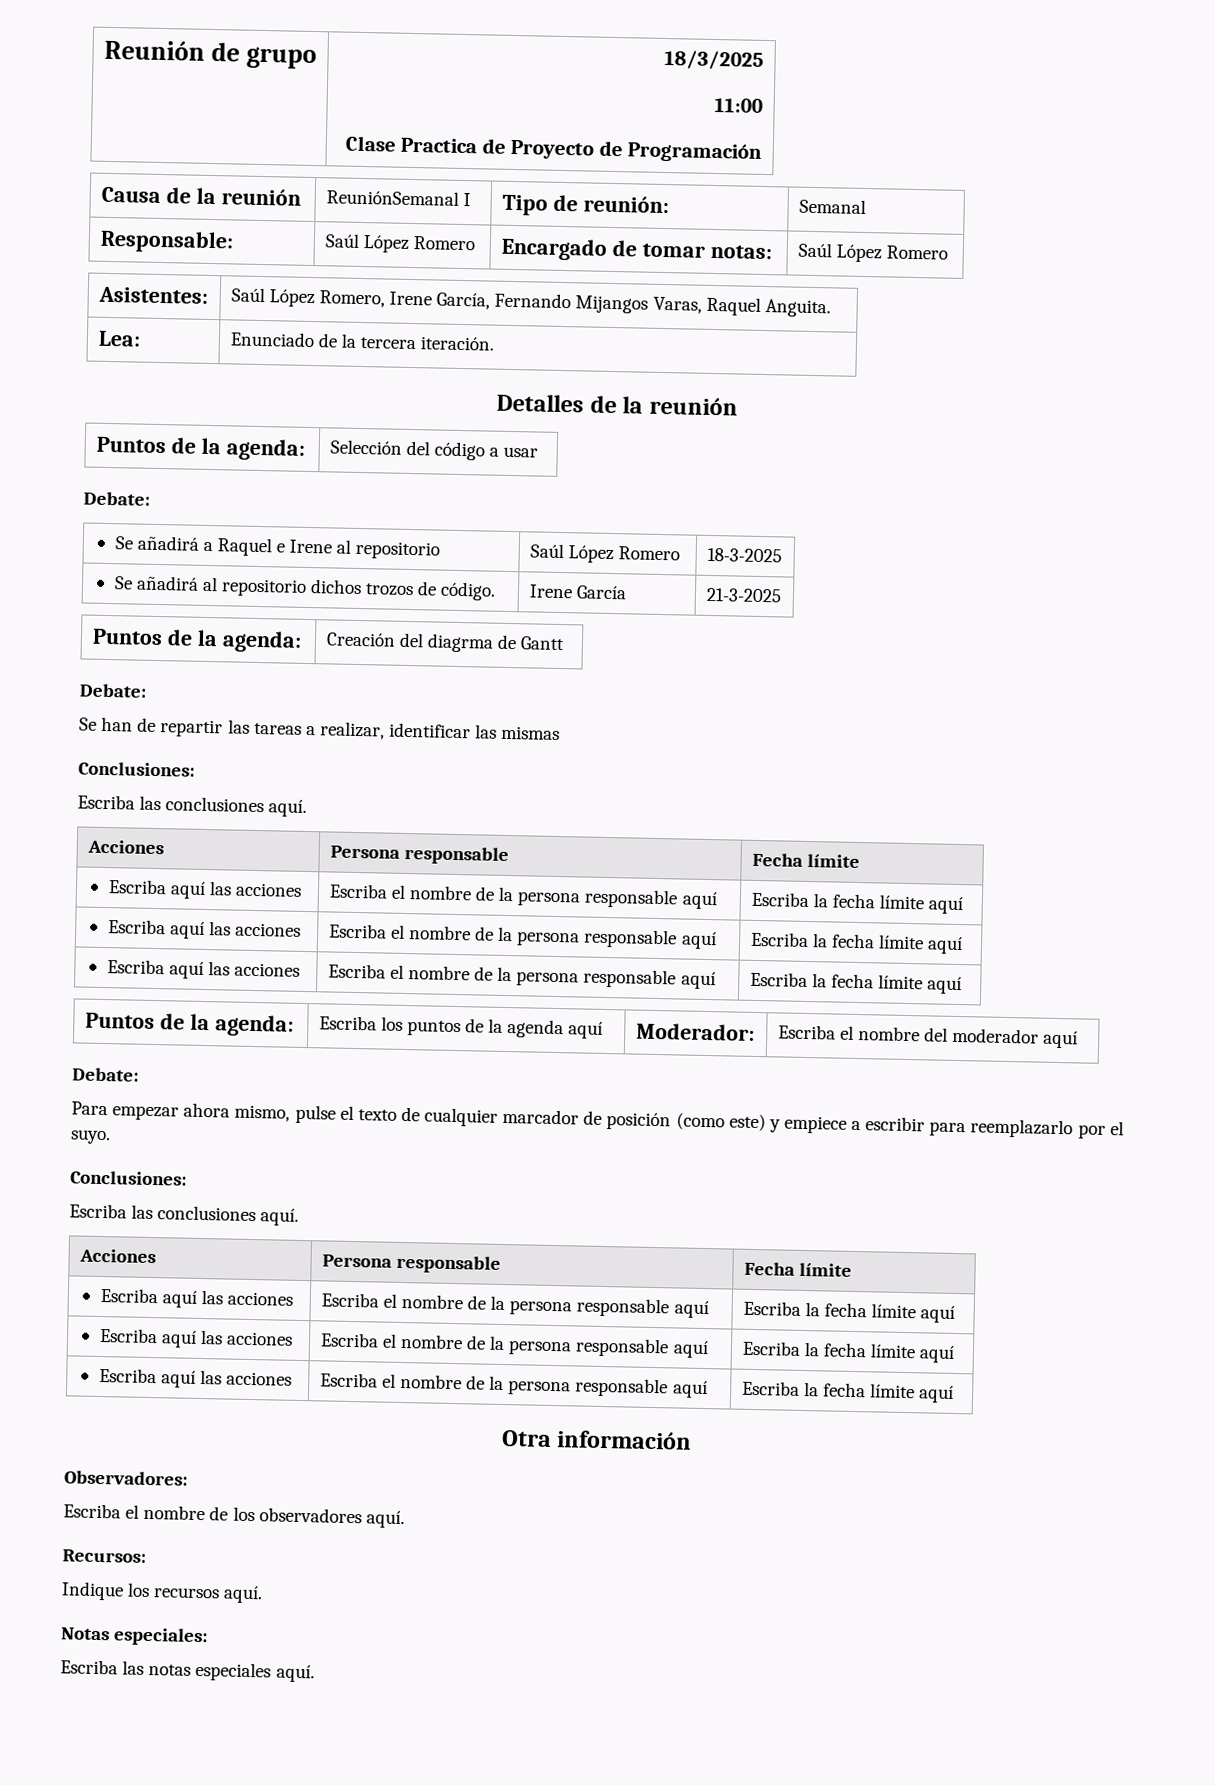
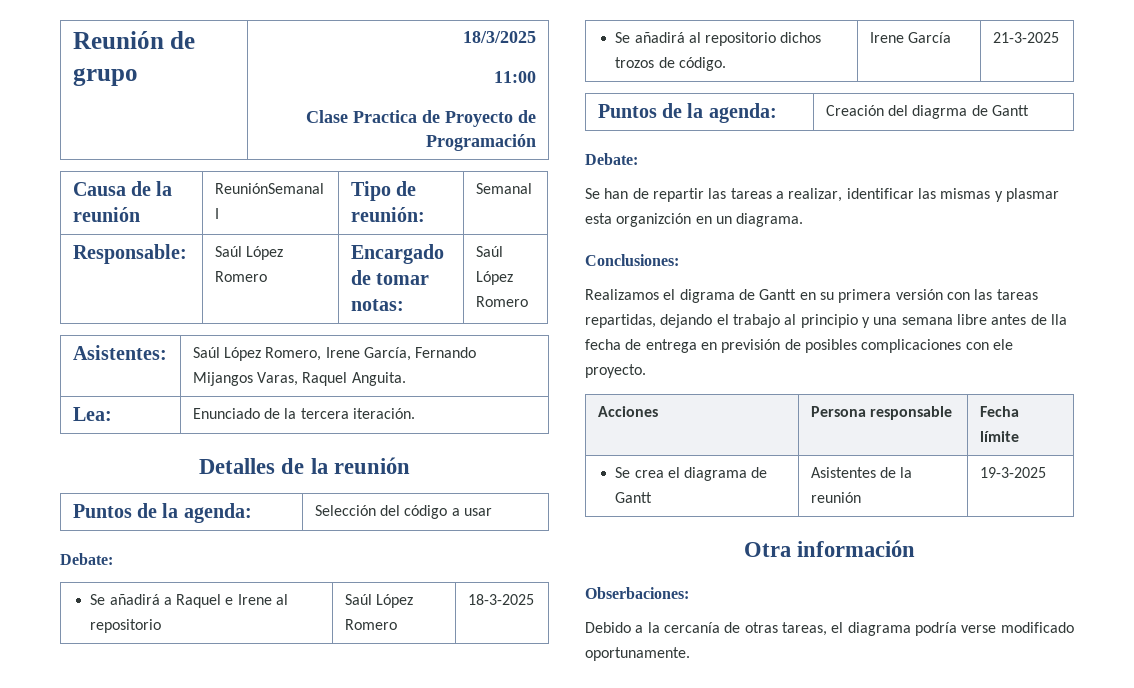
- Se han de repartir las tareas a realizar, identificar las mismas
+ Se han de repartir las tareas a realizar, identificar las mismas y plasmar esta organizción en un diagrama.
  Conclusiones:
- Escriba las conclusiones aquí.
+ Realizamos el digrama de Gantt en su primera versión con las tareas repartidas, dejando el trabajo al principio y una semana libre antes de lla fecha de entrega en previsión de posibles complicaciones con ele proyecto.
  Acciones | Persona responsable | Fecha límite
- Escriba aquí las acciones | Escriba el nombre de la persona responsable aquí | Escriba la fecha límite aquí
- Escriba aquí las acciones | Escriba el nombre de la persona responsable aquí | Escriba la fecha límite aquí
- Escriba aquí las acciones | Escriba el nombre de la persona responsable aquí | Escriba la fecha límite aquí
- Puntos de la agenda: | Escriba los puntos de la agenda aquí | Moderador: | Escriba el nombre del moderador aquí
- Debate:
- Para empezar ahora mismo, pulse el texto de cualquier marcador de posición (como este) y empiece a escribir para reemplazarlo por el suyo.
- Conclusiones:
- Escriba las conclusiones aquí.
- Acciones | Persona responsable | Fecha límite
- Escriba aquí las acciones | Escriba el nombre de la persona responsable aquí | Escriba la fecha límite aquí
- Escriba aquí las acciones | Escriba el nombre de la persona responsable aquí | Escriba la fecha límite aquí
- Escriba aquí las acciones | Escriba el nombre de la persona responsable aquí | Escriba la fecha límite aquí
+ Se crea el diagrama de Gantt | Asistentes de la reunión | 19-3-2025
  Otra información
- Observadores:
- Escriba el nombre de los observadores aquí.
- Recursos:
- Indique los recursos aquí.
- Notas especiales:
- Escriba las notas especiales aquí.
+ Obserbaciones:
+ Debido a la cercanía de otras tareas, el diagrama podría verse modificado oportunamente.

